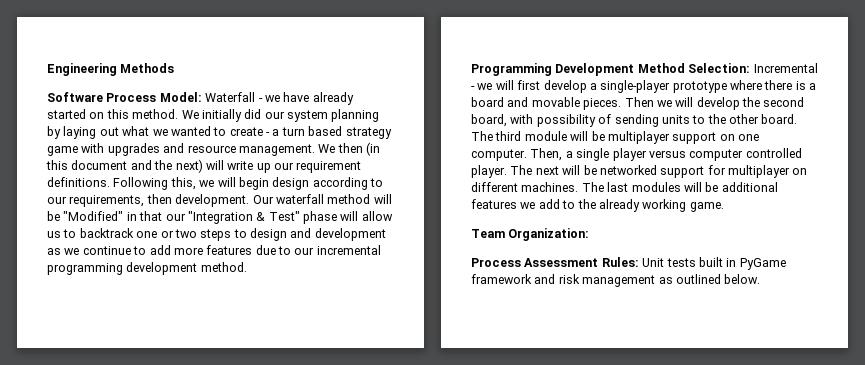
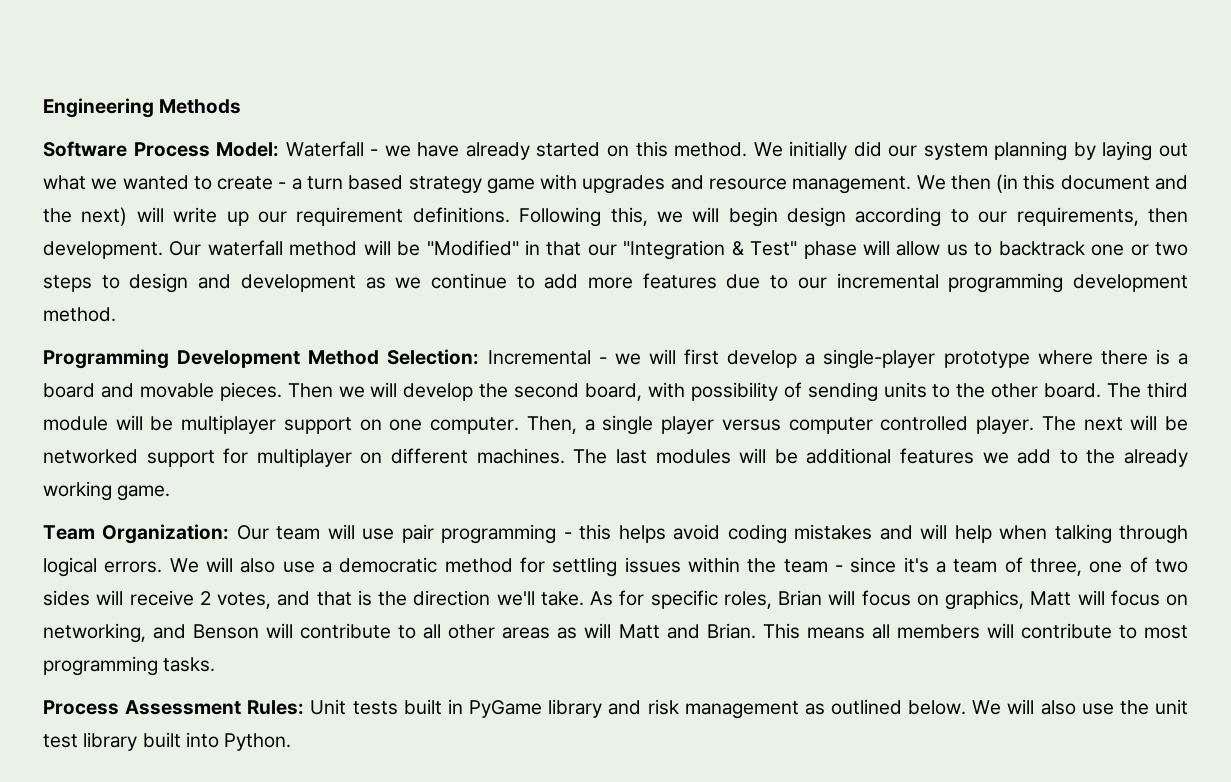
- Team Organization:
+ Team Organization: Our team will use pair programming - this helps avoid coding mistakes and will help when talking through logical errors. We will also use a democratic method for settling issues within the team - since it's a team of three, one of two sides will receive 2 votes, and that is the direction we'll take. As for specific roles, Brian will focus on graphics, Matt will focus on networking, and Benson will contribute to all other areas as will Matt and Brian. This means all members will contribute to most programming tasks.
- Process Assessment Rules: Unit tests built in PyGame framework and risk management as outlined below.
+ Process Assessment Rules: Unit tests built in PyGame library and risk management as outlined below.
+ We will also use the unit test library built into Python.

